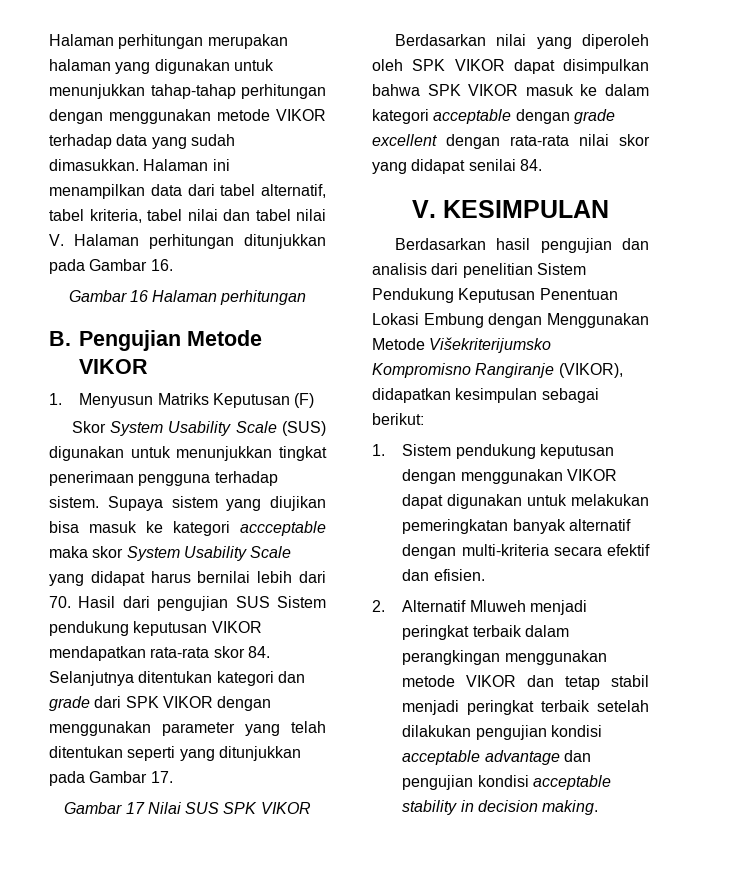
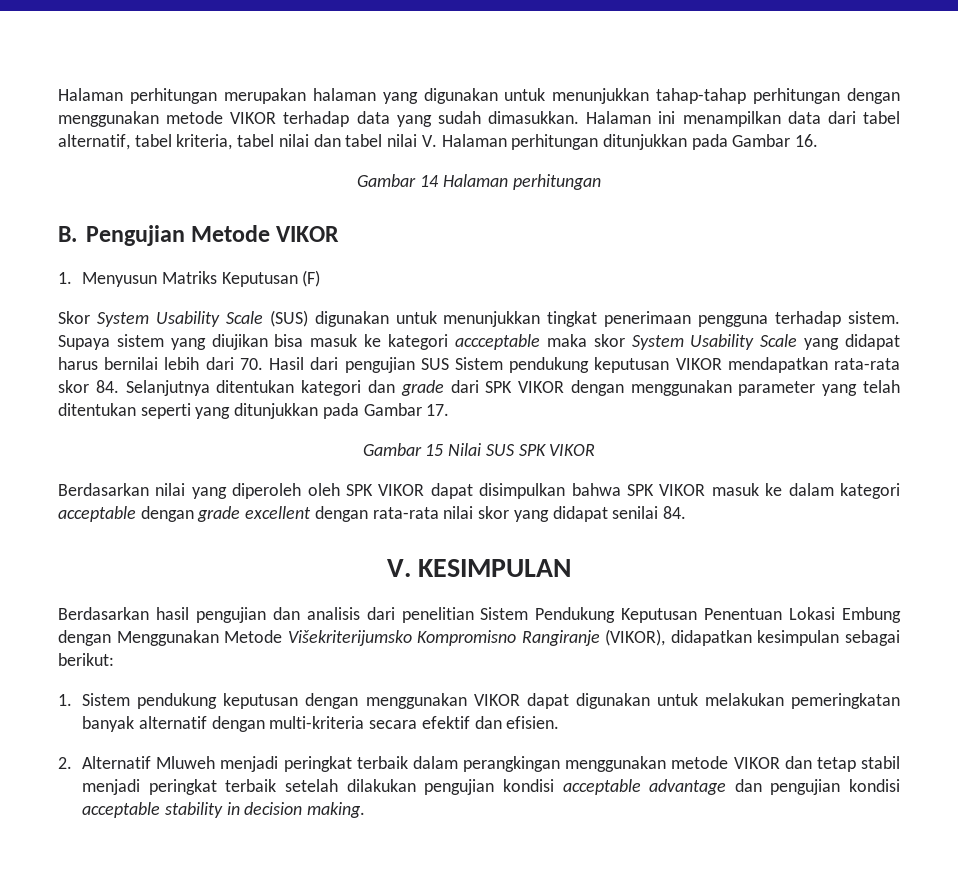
- Gambar 16 Halaman perhitungan
+ Gambar 14 Halaman perhitungan
- Gambar 17 Nilai SUS SPK VIKOR
+ Gambar 15 Nilai SUS SPK VIKOR

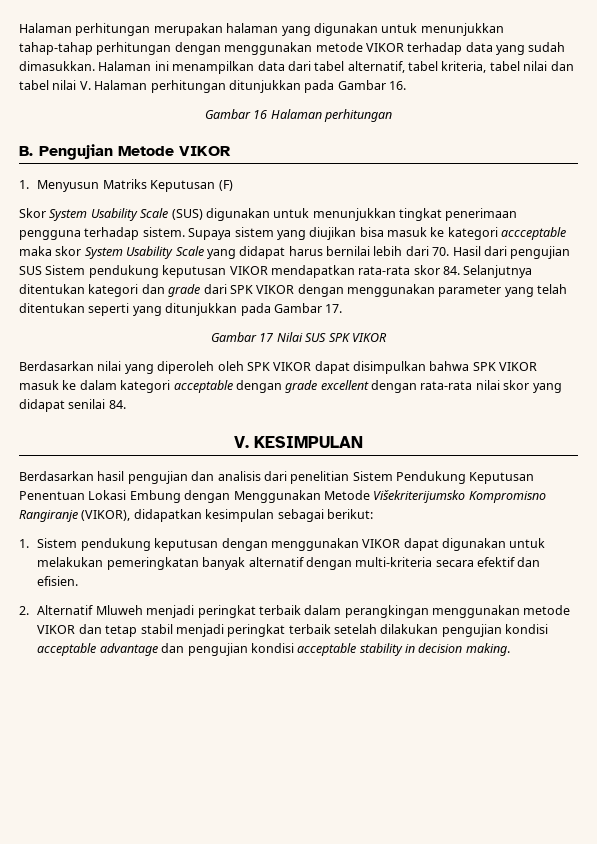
- Gambar 14 Halaman perhitungan
+ Gambar 16 Halaman perhitungan
- Gambar 15 Nilai SUS SPK VIKOR
+ Gambar 17 Nilai SUS SPK VIKOR

